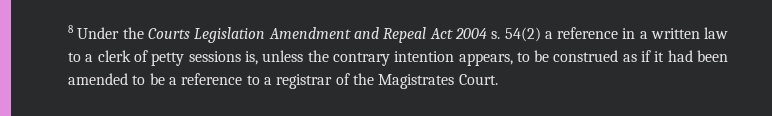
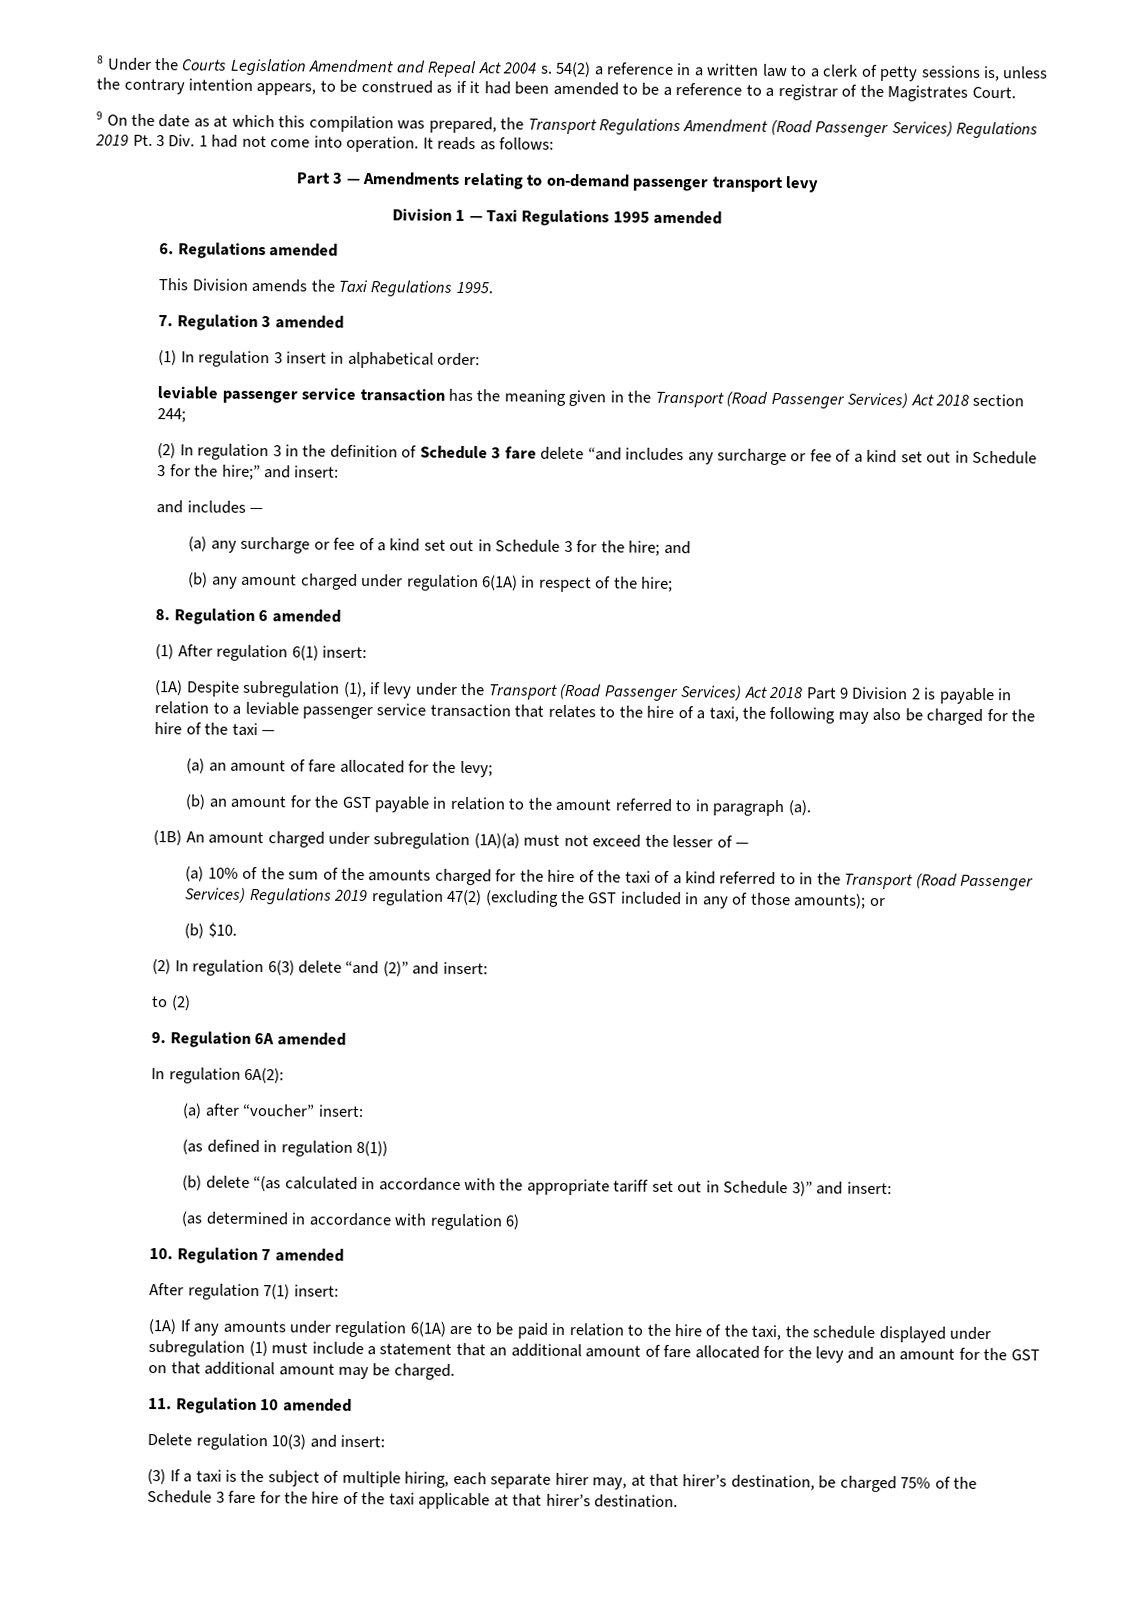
+ 9 On the date as at which this compilation was prepared, the Transport Regulations Amendment (Road Passenger Services) Regulations 2019 Pt. 3 Div. 1 had not come into operation. It reads as follows:
+ Part 3 — Amendments relating to on-demand passenger transport levy
+ Division 1 — Taxi Regulations 1995 amended
+ 6. Regulations amended
+ This Division amends the Taxi Regulations 1995.
+ 7. Regulation 3 amended
+ (1) In regulation 3 insert in alphabetical order:
+ leviable passenger service transaction has the meaning given in the Transport (Road Passenger Services) Act 2018 section 244;
+ (2) In regulation 3 in the definition of Schedule 3 fare delete “and includes any surcharge or fee of a kind set out in Schedule 3 for the hire;” and insert:
+ and includes —
+ (a) any surcharge or fee of a kind set out in Schedule 3 for the hire; and
+ (b) any amount charged under regulation 6(1A) in respect of the hire;
+ 8. Regulation 6 amended
+ (1) After regulation 6(1) insert:
+ (1A) Despite subregulation (1), if levy under the Transport (Road Passenger Services) Act 2018 Part 9 Division 2 is payable in relation to a leviable passenger service transaction that relates to the hire of a taxi, the following may also be charged for the hire of the taxi —
+ (a) an amount of fare allocated for the levy;
+ (b) an amount for the GST payable in relation to the amount referred to in paragraph (a).
+ (1B) An amount charged under subregulation (1A)(a) must not exceed the lesser of —
+ (a) 10% of the sum of the amounts charged for the hire of the taxi of a kind referred to in the Transport (Road Passenger Services) Regulations 2019 regulation 47(2) (excluding the GST included in any of those amounts); or
+ (b) $10.
+ (2) In regulation 6(3) delete “and (2)” and insert:
+ to (2)
+ 9. Regulation 6A amended
+ In regulation 6A(2):
+ (a) after “voucher” insert:
+ (as defined in regulation 8(1))
+ (b) delete “(as calculated in accordance with the appropriate tariff set out in Schedule 3)” and insert:
+ (as determined in accordance with regulation 6)
+ 10. Regulation 7 amended
+ After regulation 7(1) insert:
+ (1A) If any amounts under regulation 6(1A) are to be paid in relation to the hire of the taxi, the schedule displayed under subregulation (1) must include a statement that an additional amount of fare allocated for the levy and an amount for the GST on that additional amount may be charged.
+ 11. Regulation 10 amended
+ Delete regulation 10(3) and insert:
+ (3) If a taxi is the subject of multiple hiring, each separate hirer may, at that hirer’s destination, be charged 75% of the Schedule 3 fare for the hire of the taxi applicable at that hirer’s destination.

